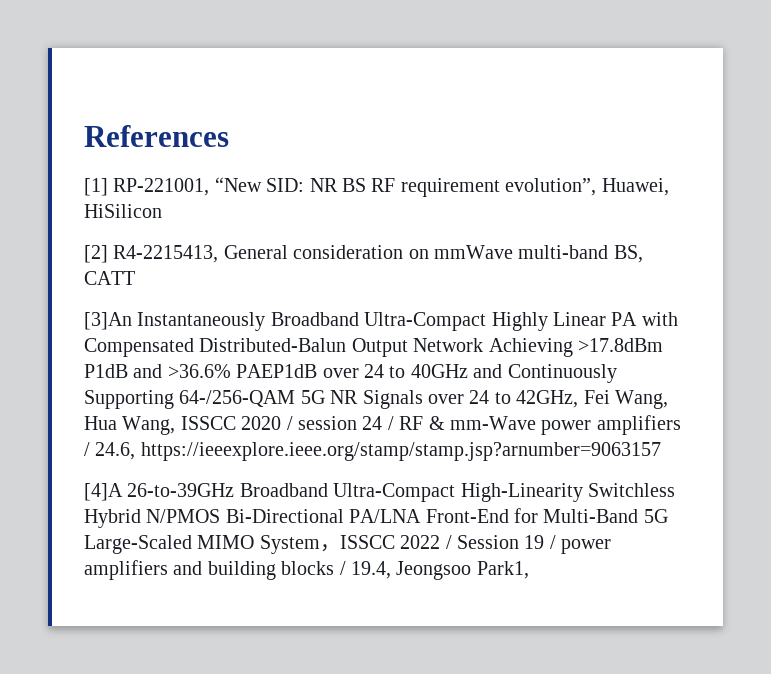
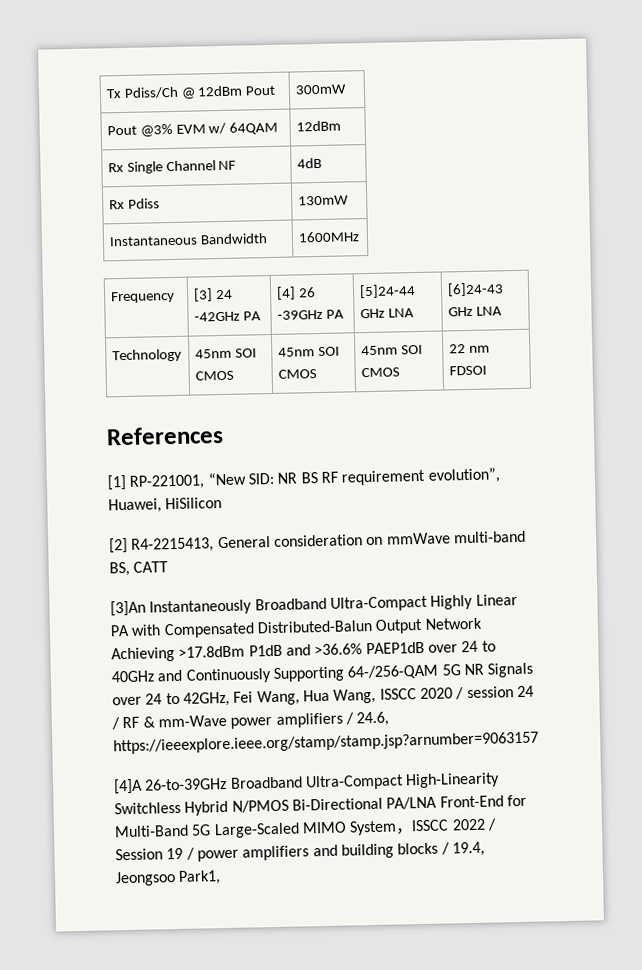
+ Tx Pdiss/Ch @ 12dBm Pout | 300mW
+ Pout @3% EVM w/ 64QAM | 12dBm
+ Rx Single Channel NF | 4dB
+ Rx Pdiss | 130mW
+ Instantaneous Bandwidth | 1600MHz
+ Frequency | [3] 24 -42GHz PA | [4] 26 -39GHz PA | [5]24-44 GHz LNA | [6]24-43 GHz LNA
+ Technology | 45nm SOI CMOS | 45nm SOI CMOS | 45nm SOI CMOS | 22 nm FDSOI

